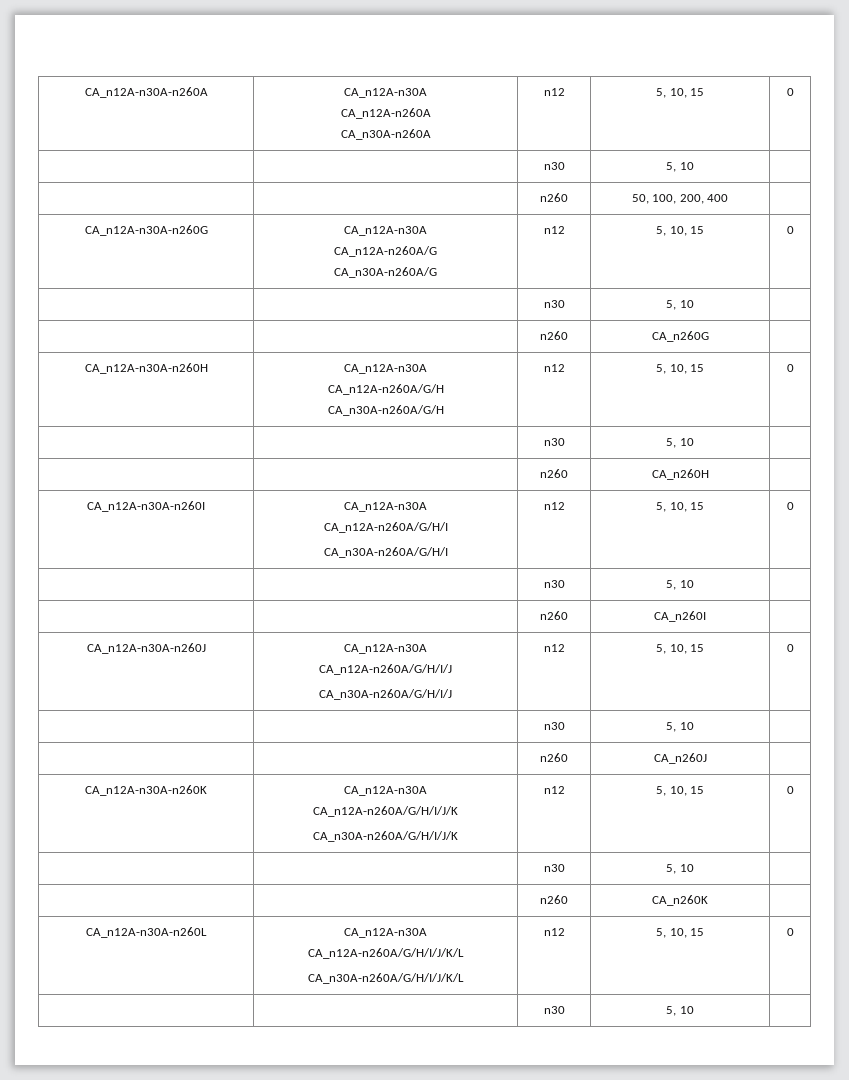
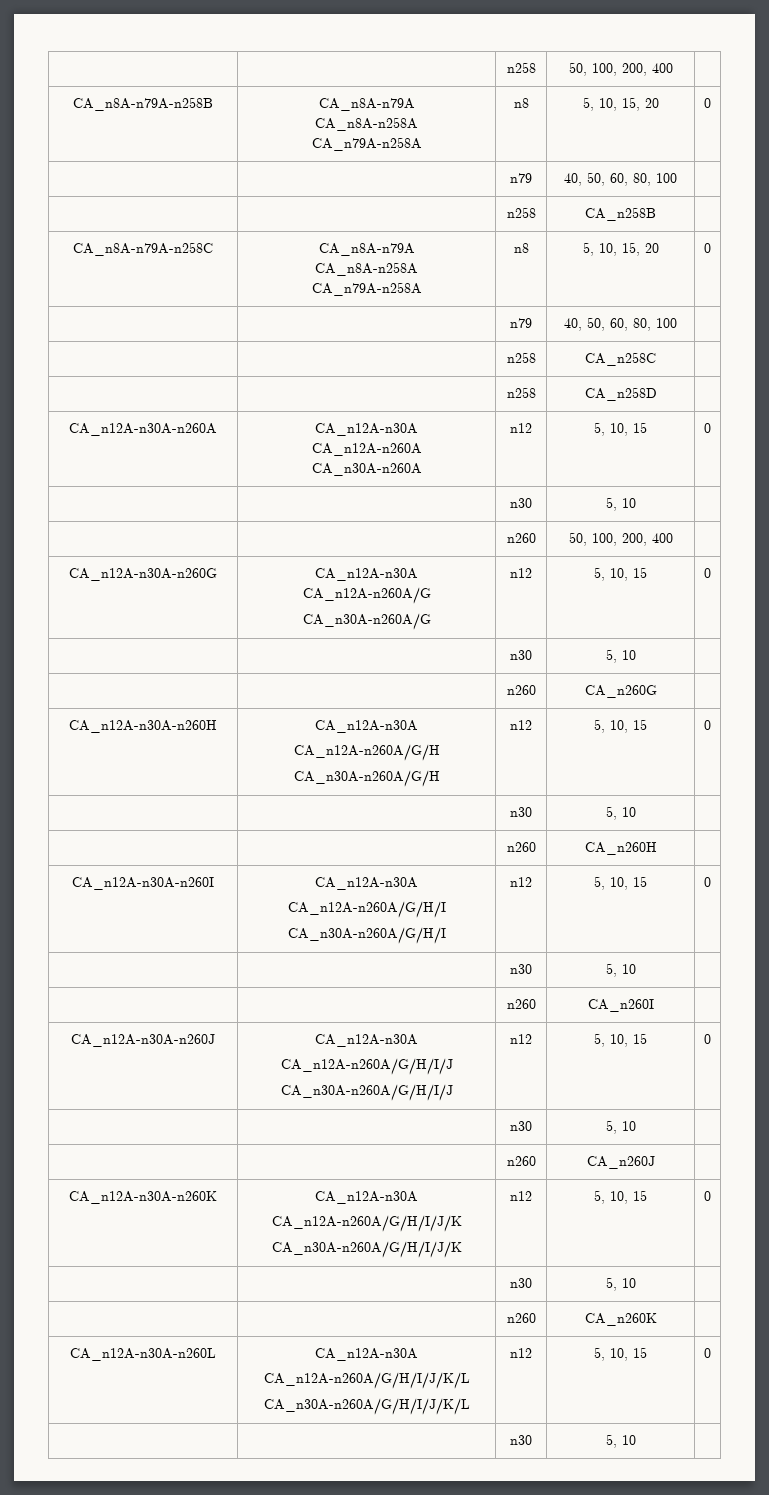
+ | | n258 | 50, 100, 200, 400 |
+ CA_n8A-n79A-n258B | CA_n8A-n79A
+ CA_n8A-n258A
+ CA_n79A-n258A | n8 | 5, 10, 15, 20 | 0
+ | | n79 | 40, 50, 60, 80, 100 |
+ | | n258 | CA_n258B |
+ CA_n8A-n79A-n258C | CA_n8A-n79A
+ CA_n8A-n258A
+ CA_n79A-n258A | n8 | 5, 10, 15, 20 | 0
+ | | n79 | 40, 50, 60, 80, 100 |
+ | | n258 | CA_n258C |
+ | | n258 | CA_n258D |

